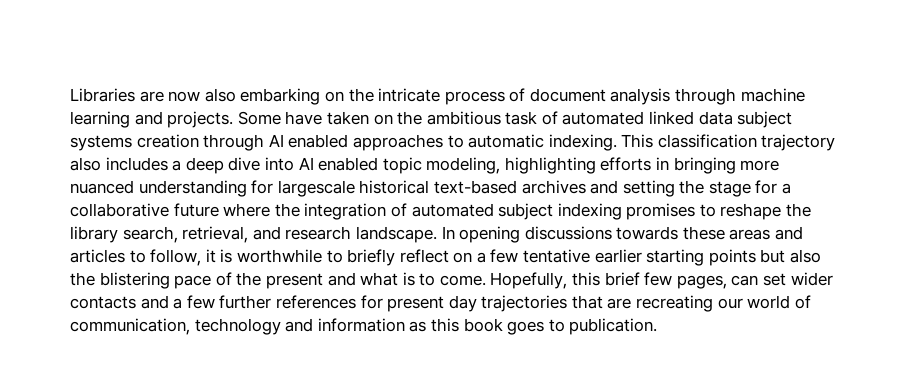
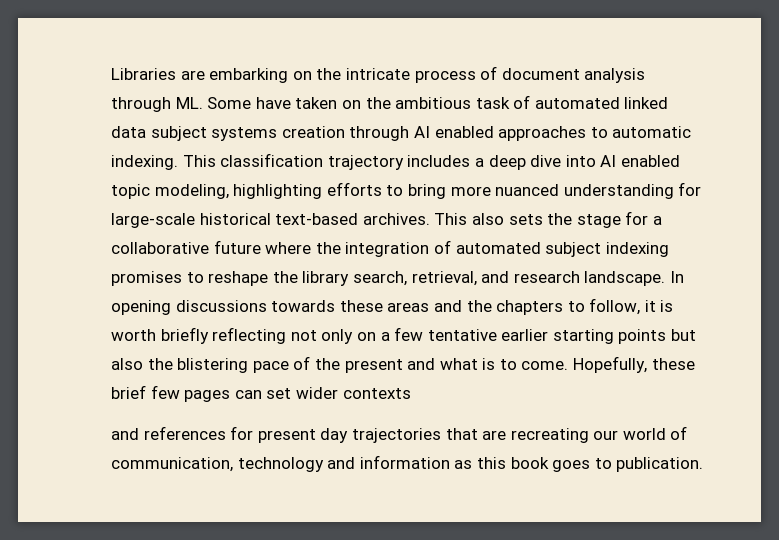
- Libraries are now also embarking on the intricate process of document analysis through machine learning and projects. Some have taken on the ambitious task of automated linked data subject systems creation through AI enabled approaches to automatic indexing.
+ Libraries are embarking on the intricate process of document analysis through ML. Some have taken on the ambitious task of automated linked data subject systems creation through AI enabled approaches to automatic indexing.
- This classification trajectory also includes a deep dive into AI enabled topic modeling, highlighting efforts in bringing more nuanced understanding for largescale historical text-based archives and setting the stage for a collaborative future where the integration of automated subject indexing promises to reshape the library search, retrieval, and research landscape.
+ This classification trajectory includes a deep dive into AI enabled topic modeling, highlighting efforts to bring more nuanced understanding for large-scale historical text-based archives. This also sets the stage for a collaborative future where the integration of automated subject indexing promises to reshape the library search, retrieval, and research landscape.
- In opening discussions towards these areas and articles to follow, it is worthwhile to briefly reflect on a few tentative earlier starting points but also the blistering pace of the present and what is to come.
+ In opening discussions towards these areas and the chapters to follow, it is worth briefly reflecting not only on a few tentative earlier starting points but also the blistering pace of the present and what is to come.
- Hopefully, this brief few pages, can set wider contacts and a few further references for present day trajectories that are recreating our world of communication, technology and information as this book goes to publication.
+ Hopefully, these brief few pages can set wider contexts
+ and references for present day trajectories that are recreating our world of communication, technology and information as this book goes to publication.

